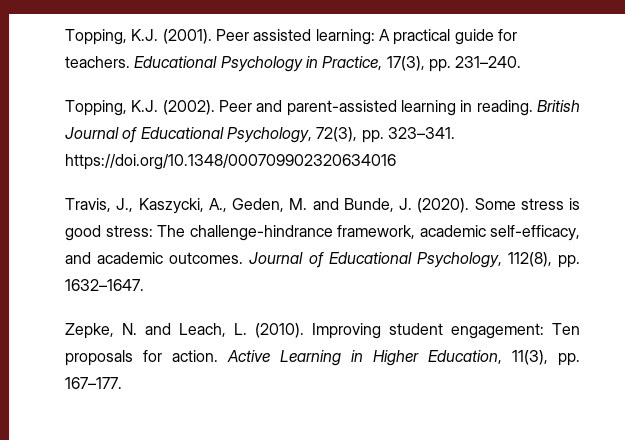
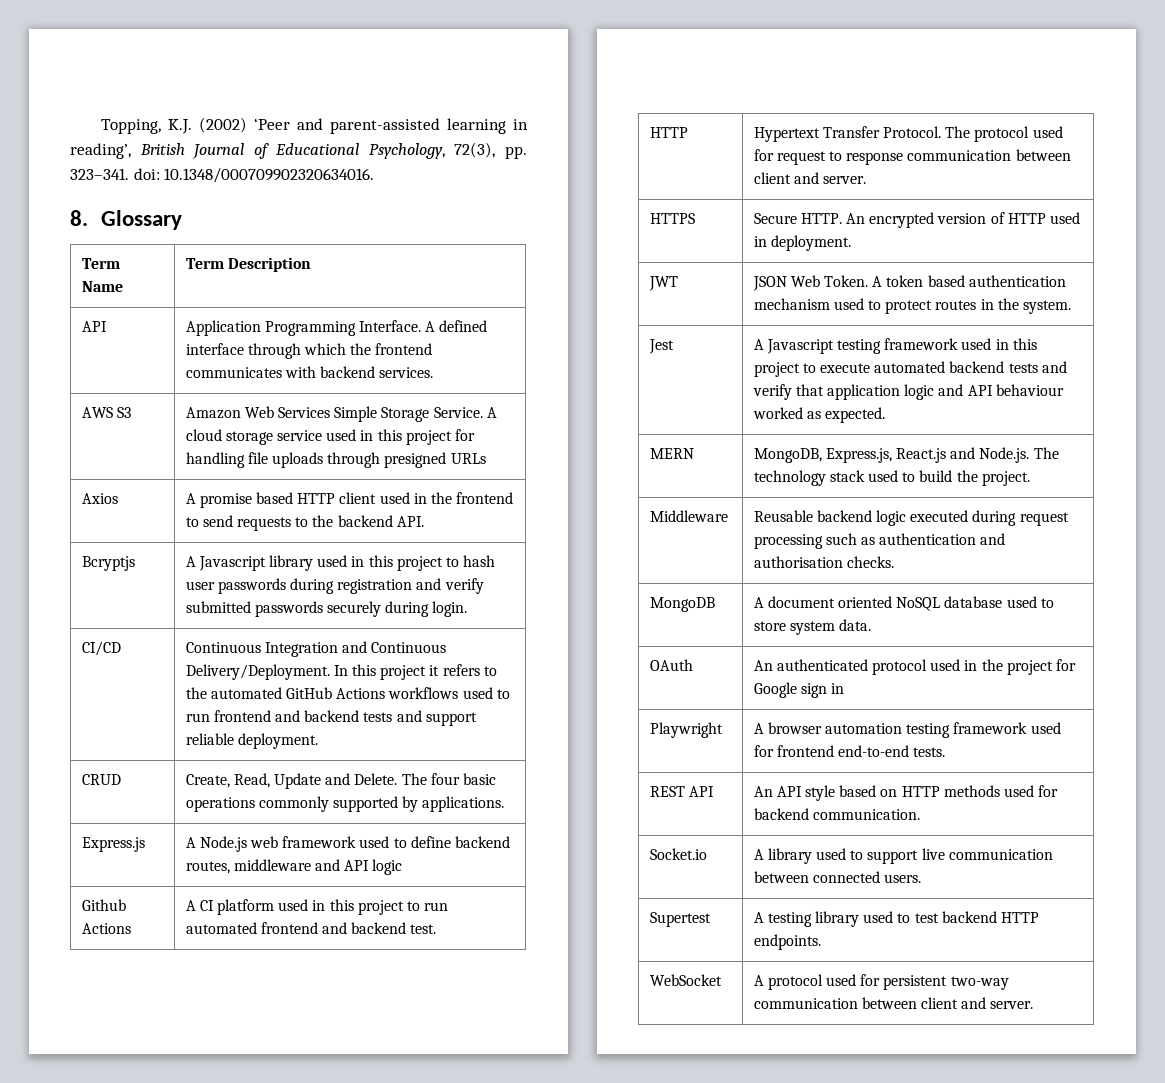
- Topping, K.J. (2001). Peer assisted learning: A practical guide for teachers. Educational Psychology in Practice, 17(3), pp. 231–240.
- Topping, K.J. (2002). Peer and parent-assisted learning in reading. British Journal of Educational Psychology, 72(3), pp. 323–341. https://doi.org/10.1348/000709902320634016
- Travis, J., Kaszycki, A., Geden, M. and Bunde, J. (2020). Some stress is good stress: The challenge-hindrance framework, academic self-efficacy, and academic outcomes. Journal of Educational Psychology, 112(8), pp. 1632–1647.
- Zepke, N. and Leach, L. (2010). Improving student engagement: Ten proposals for action. Active Learning in Higher Education, 11(3), pp. 167–177.
+ Topping, K.J. (2002) ‘Peer and parent-assisted learning in reading’, British Journal of Educational Psychology, 72(3), pp. 323–341. doi: 10.1348/000709902320634016.
+ 8. Glossary
+ Term Name | Term Description
+ API | Application Programming Interface. A defined interface through which the frontend communicates with backend services.
+ AWS S3 | Amazon Web Services Simple Storage Service. A cloud storage service used in this project for handling file uploads through presigned URLs
+ Axios | A promise based HTTP client used in the frontend to send requests to the backend API.
+ Bcryptjs | A Javascript library used in this project to hash user passwords during registration and verify submitted passwords securely during login.
+ CI/CD | Continuous Integration and Continuous Delivery/Deployment. In this project it refers to the automated GitHub Actions workflows used to run frontend and backend tests and support reliable deployment.
+ CRUD | Create, Read, Update and Delete. The four basic operations commonly supported by applications.
+ Express.js | A Node.js web framework used to define backend routes, middleware and API logic
+ Github Actions | A CI platform used in this project to run automated frontend and backend test.
+ HTTP | Hypertext Transfer Protocol. The protocol used for request to response communication between client and server.
+ HTTPS | Secure HTTP. An encrypted version of HTTP used in deployment.
+ JWT | JSON Web Token. A token based authentication mechanism used to protect routes in the system.
+ Jest | A Javascript testing framework used in this project to execute automated backend tests and verify that application logic and API behaviour worked as expected.
+ MERN | MongoDB, Express.js, React.js and Node.js. The technology stack used to build the project.
+ Middleware | Reusable backend logic executed during request processing such as authentication and authorisation checks.
+ MongoDB | A document oriented NoSQL database used to store system data.
+ OAuth | An authenticated protocol used in the project for Google sign in
+ Playwright | A browser automation testing framework used for frontend end-to-end tests.
+ REST API | An API style based on HTTP methods used for backend communication.
+ Socket.io | A library used to support live communication between connected users.
+ Supertest | A testing library used to test backend HTTP endpoints.
+ WebSocket | A protocol used for persistent two-way communication between client and server.

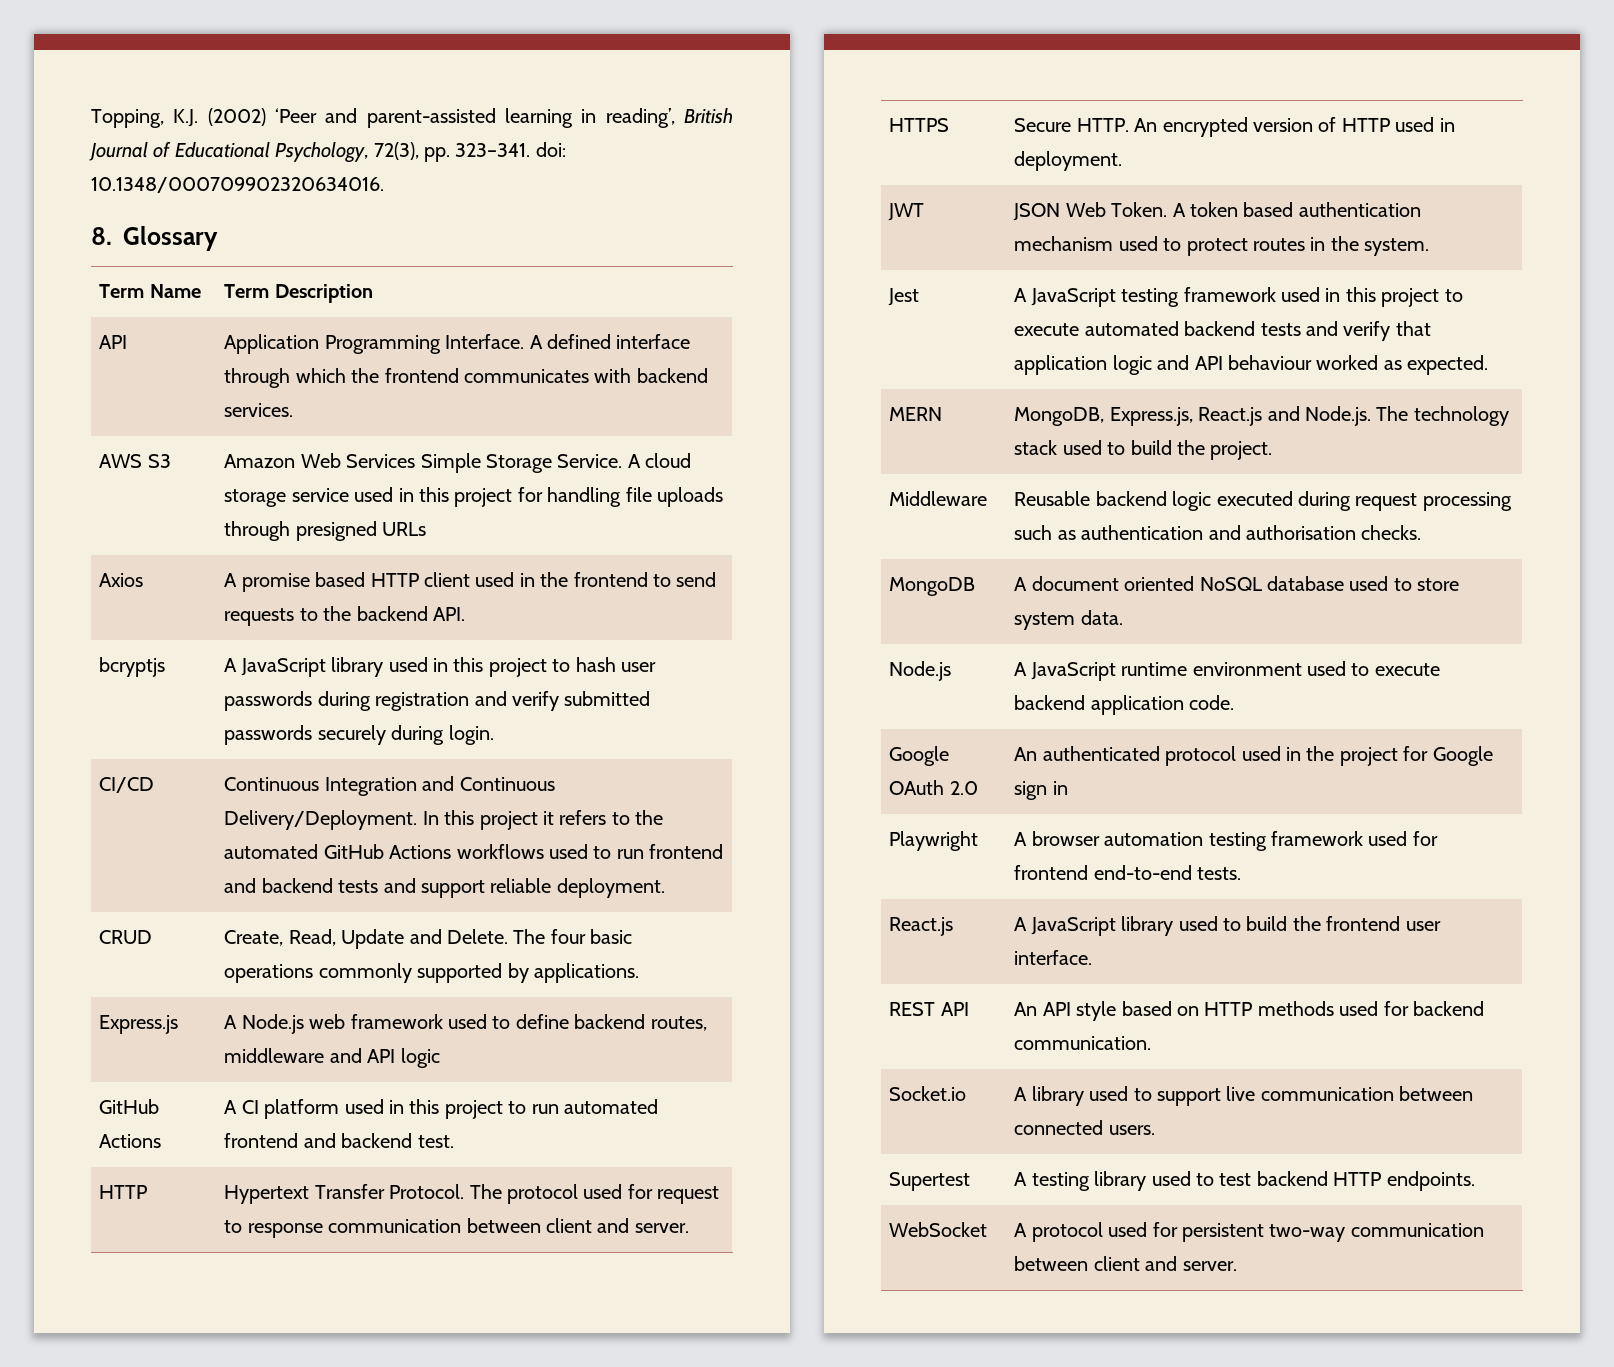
- Bcryptjs | A Javascript library used in this project to hash user passwords during registration and verify submitted passwords securely during login.
+ bcryptjs | A JavaScript library used in this project to hash user passwords during registration and verify submitted passwords securely during login.
- Github Actions | A CI platform used in this project to run automated frontend and backend test.
+ GitHub Actions | A CI platform used in this project to run automated frontend and backend test.
- Jest | A Javascript testing framework used in this project to execute automated backend tests and verify that application logic and API behaviour worked as expected.
+ Jest | A JavaScript testing framework used in this project to execute automated backend tests and verify that application logic and API behaviour worked as expected.
- OAuth | An authenticated protocol used in the project for Google sign in
+ Node.js | A JavaScript runtime environment used to execute backend application code.
+ Google OAuth 2.0 | An authenticated protocol used in the project for Google sign in
+ React.js | A JavaScript library used to build the frontend user interface.

